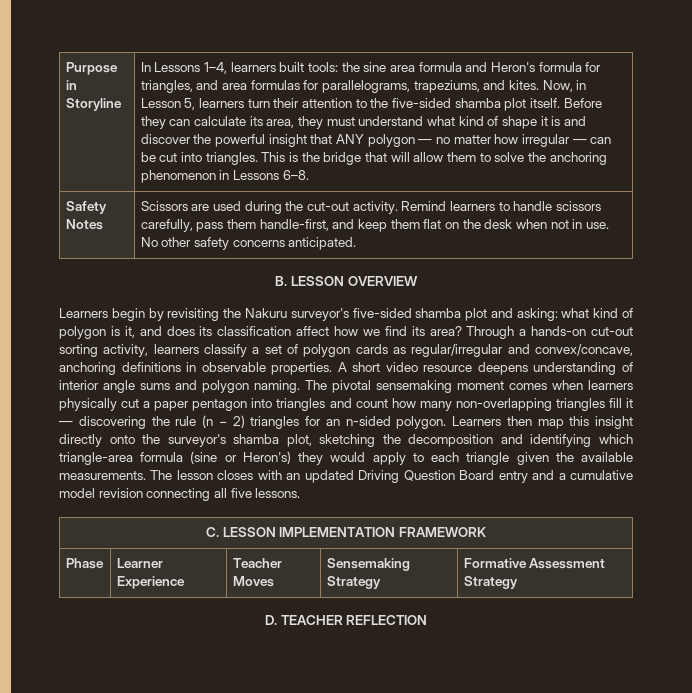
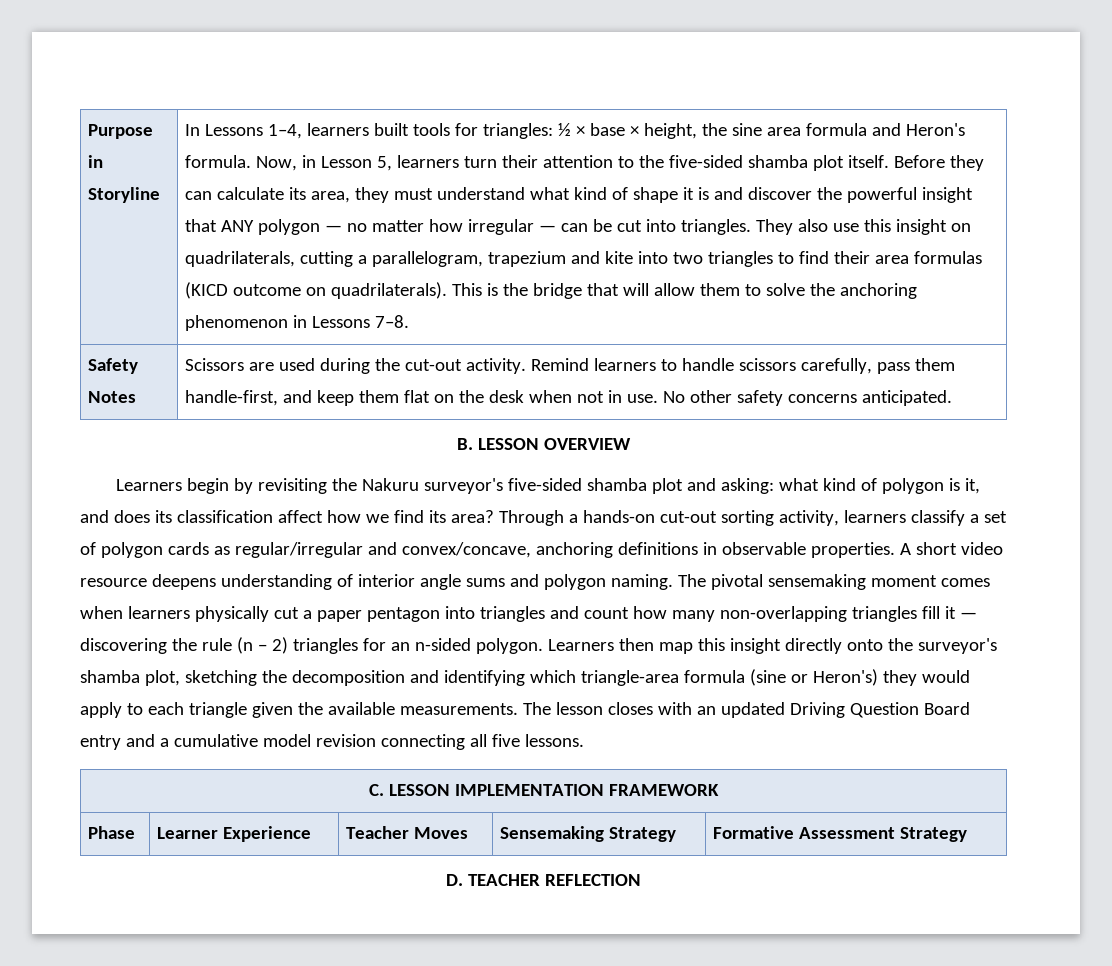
- In Lessons 1–4, learners built tools: the sine area formula and Heron's formula for triangles, and area formulas for parallelograms, trapeziums, and kites.
+ In Lessons 1–4, learners built tools for triangles: ½ × base × height, the sine area formula and Heron's formula.
+ They also use this insight on quadrilaterals, cutting a parallelogram, trapezium and kite into two triangles to find their area formulas (KICD outcome on quadrilaterals).
- This is the bridge that will allow them to solve the anchoring phenomenon in Lessons 6–8.
+ This is the bridge that will allow them to solve the anchoring phenomenon in Lessons 7–8.

